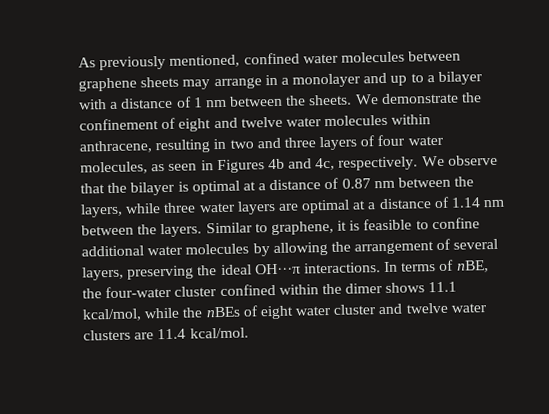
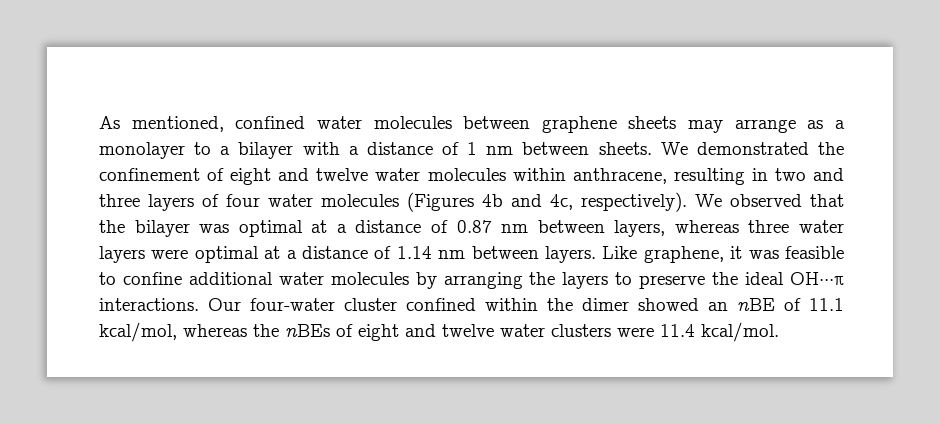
- As previously mentioned, confined water molecules between graphene sheets may arrange in a monolayer and up to a bilayer with a distance of 1 nm between the sheets.
+ As mentioned, confined water molecules between graphene sheets may arrange as a monolayer to a bilayer with a distance of 1 nm between sheets.
- We demonstrate the confinement of eight and twelve water molecules within anthracene, resulting in two and three layers of four water molecules, as seen in Figures 4b and 4c, respectively. We observe that the bilayer is optimal at a distance of 0.87 nm between the layers, while three water layers are optimal at a distance of 1.14 nm between the layers. Similar to graphene, it is feasible to confine additional water molecules by allowing the arrangement of several layers, preserving the ideal OH···π interactions. In terms of nBE, the four-water cluster confined within the dimer shows 11.1 kcal/mol, while the nBEs of eight water cluster and twelve water clusters are 11.4 kcal/mol.
+ We demonstrated the confinement of eight and twelve water molecules within anthracene, resulting in two and three layers of four water molecules (Figures 4b and 4c, respectively). We observed that the bilayer was optimal at a distance of 0.87 nm between layers, whereas three water layers were optimal at a distance of 1.14 nm between layers. Like graphene, it was feasible to confine additional water molecules by arranging the layers to preserve the ideal OH···π interactions. Our four-water cluster confined within the dimer showed an nBE of 11.1 kcal/mol, whereas the nBEs of eight and twelve water clusters were 11.4 kcal/mol.

